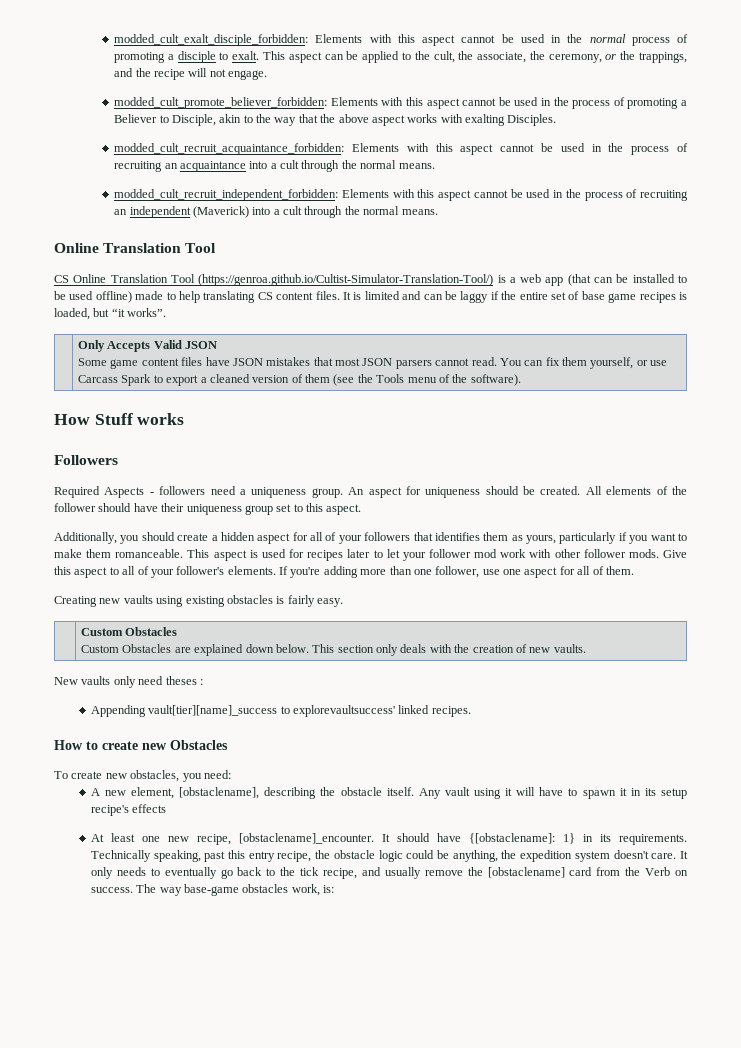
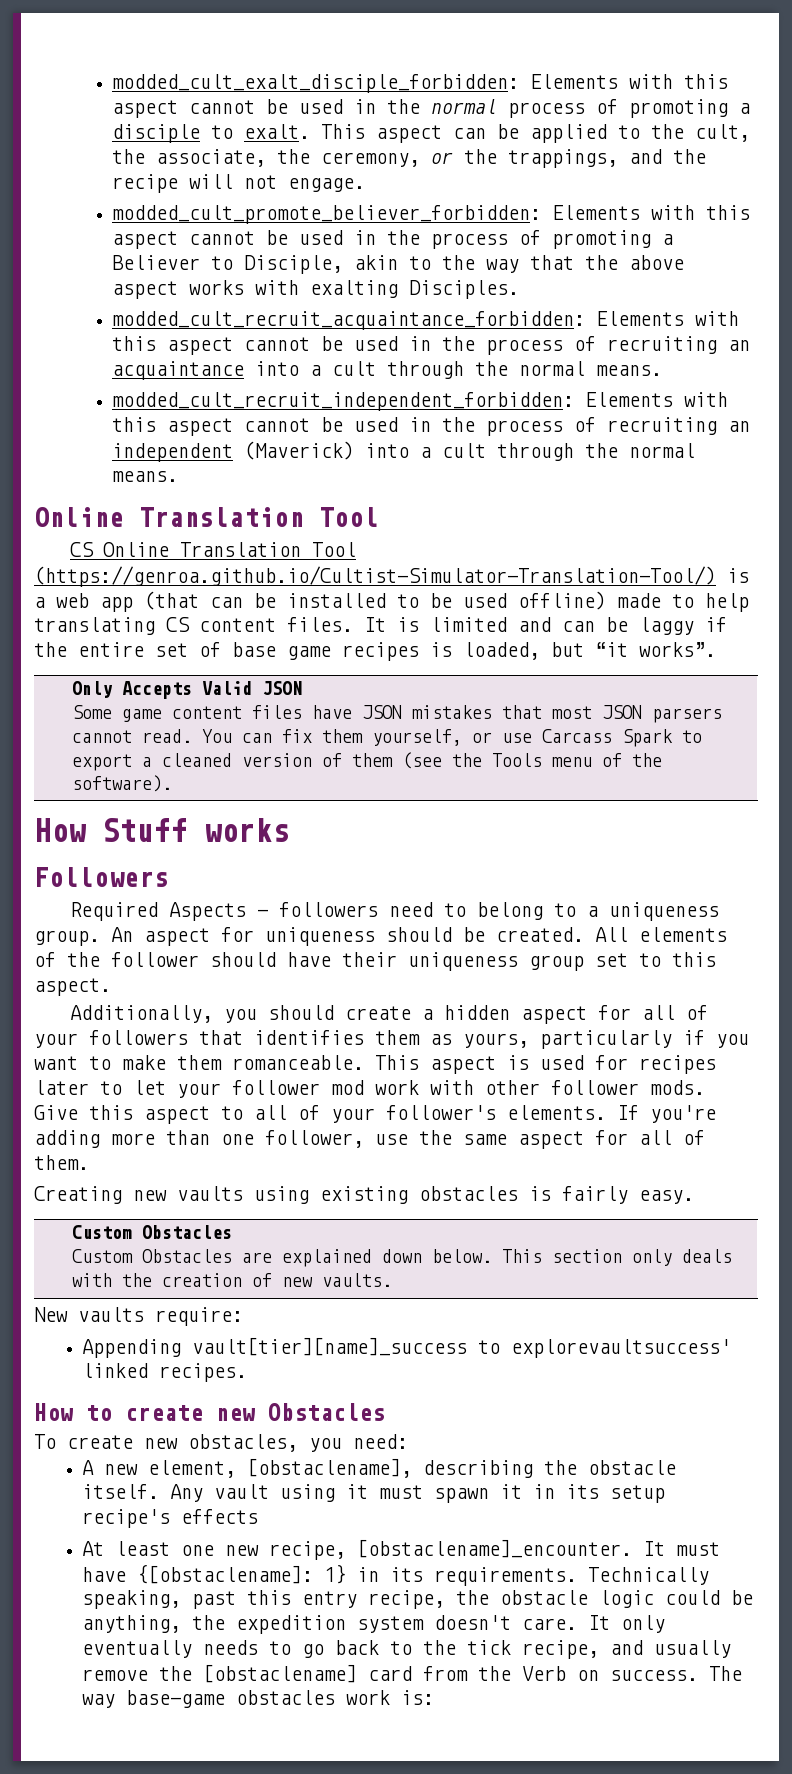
- Required Aspects - followers need a uniqueness group.
+ Required Aspects - followers need to belong to a uniqueness group.
- If you're adding more than one follower, use one aspect for all of them.
+ If you're adding more than one follower, use the same aspect for all of them.
- New vaults only need theses :
+ New vaults require:
- Any vault using it will have to spawn it in its setup recipe's effects
+ Any vault using it must spawn it in its setup recipe's effects
- It should have {[obstaclename]: 1} in its requirements.
+ It must have {[obstaclename]: 1} in its requirements.
- It only needs to eventually go back to the tick recipe, and usually remove the [obstaclename] card from the Verb on success.
+ It only eventually needs to go back to the tick recipe, and usually remove the [obstaclename] card from the Verb on success.
- The way base-game obstacles work, is:
+ The way base-game obstacles work is:

